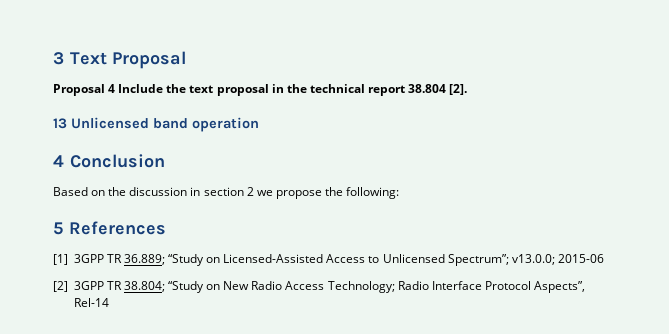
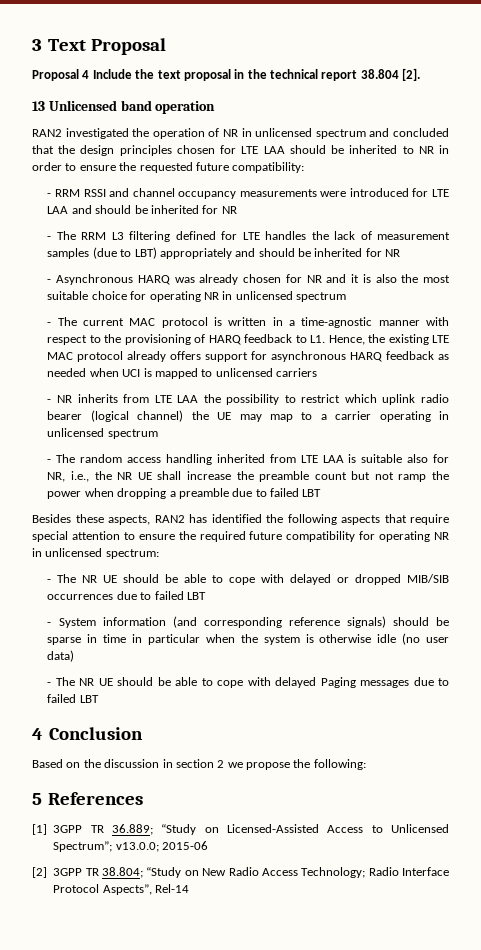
+ RAN2 investigated the operation of NR in unlicensed spectrum and concluded that the design principles chosen for LTE LAA should be inherited to NR in order to ensure the requested future compatibility:
+ - RRM RSSI and channel occupancy measurements were introduced for LTE LAA and should be inherited for NR
+ - The RRM L3 filtering defined for LTE handles the lack of measurement samples (due to LBT) appropriately and should be inherited for NR
+ - Asynchronous HARQ was already chosen for NR and it is also the most suitable choice for operating NR in unlicensed spectrum
+ - The current MAC protocol is written in a time-agnostic manner with respect to the provisioning of HARQ feedback to L1. Hence, the existing LTE MAC protocol already offers support for asynchronous HARQ feedback as needed when UCI is mapped to unlicensed carriers
+ - NR inherits from LTE LAA the possibility to restrict which uplink radio bearer (logical channel) the UE may map to a carrier operating in unlicensed spectrum
+ - The random access handling inherited from LTE LAA is suitable also for NR, i.e., the NR UE shall increase the preamble count but not ramp the power when dropping a preamble due to failed LBT
+ Besides these aspects, RAN2 has identified the following aspects that require special attention to ensure the required future compatibility for operating NR in unlicensed spectrum:
+ - The NR UE should be able to cope with delayed or dropped MIB/SIB occurrences due to failed LBT
+ - System information (and corresponding reference signals) should be sparse in time in particular when the system is otherwise idle (no user data)
+ - The NR UE should be able to cope with delayed Paging messages due to failed LBT

